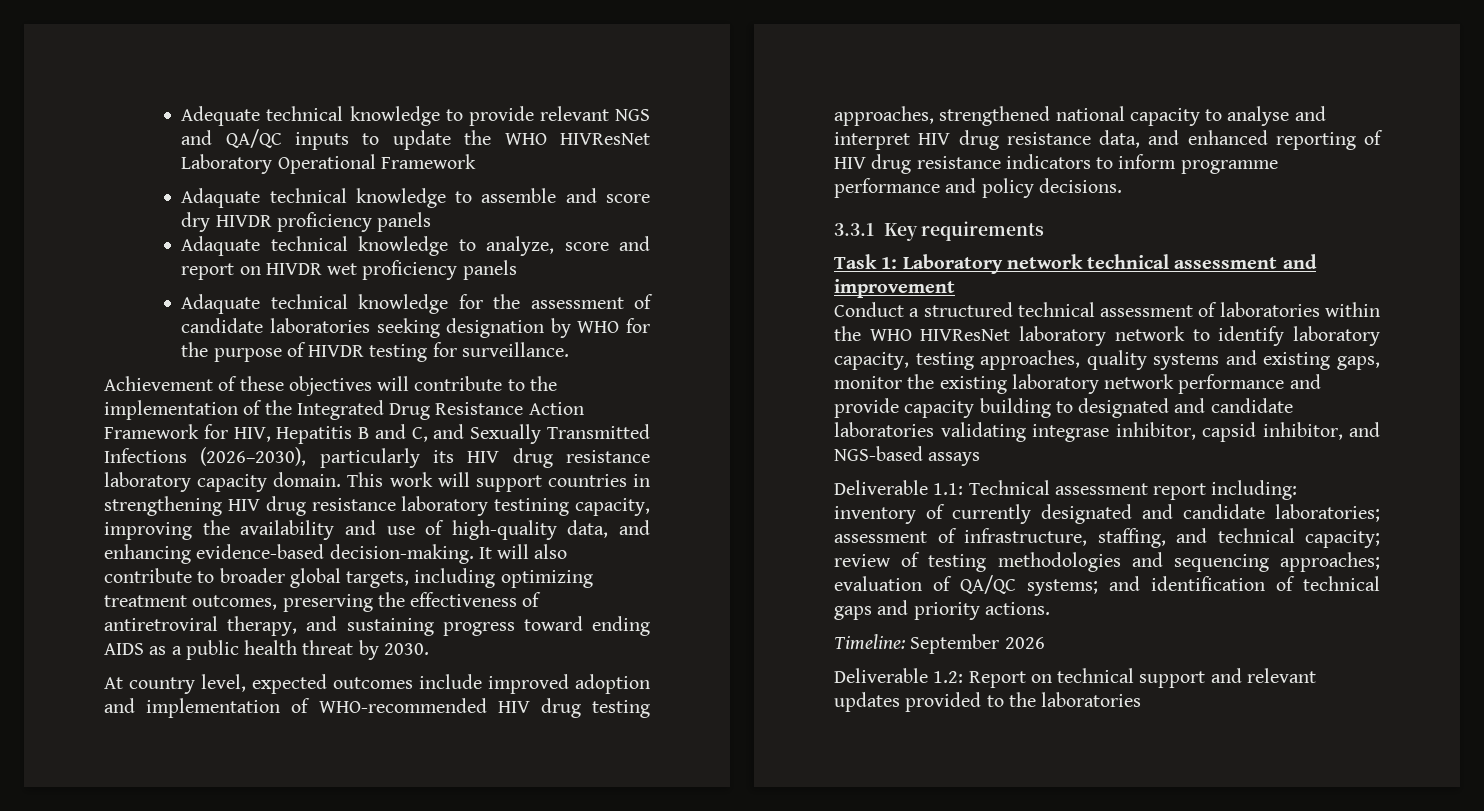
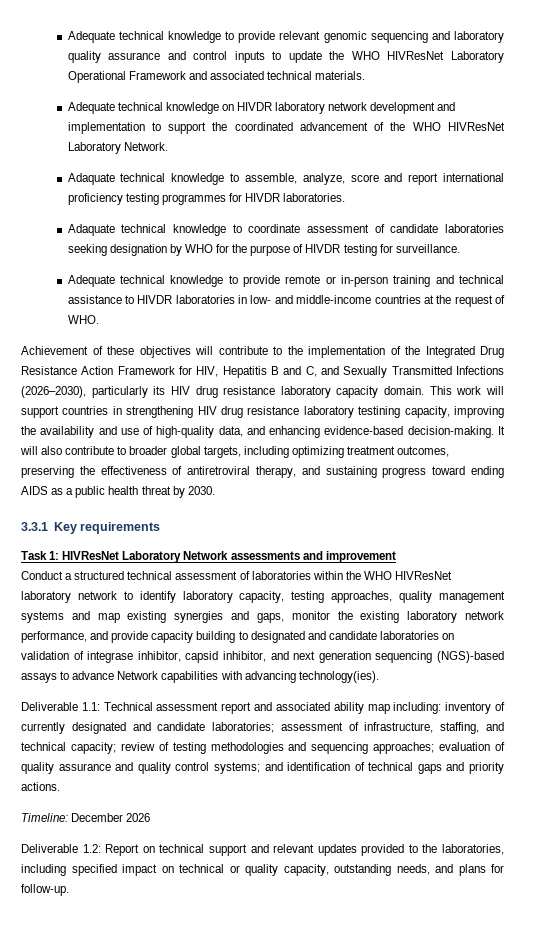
- Adequate technical knowledge to provide relevant NGS and QA/QC inputs to update the WHO HIVResNet Laboratory Operational Framework
- Adaquate technical knowledge to assemble and score dry HIVDR proficiency panels
- Adaquate technical knowledge to analyze, score and report on HIVDR wet proficiency panels
- Adaquate technical knowledge for the assessment of candidate laboratories seeking designation by WHO for the purpose of HIVDR testing for surveillance.
+ Adequate technical knowledge to provide relevant genomic sequencing and laboratory quality assurance and control inputs to update the WHO HIVResNet Laboratory Operational Framework and associated technical materials.
+ Adequate technical knowledge on HIVDR laboratory network development and implementation to support the coordinated advancement of the WHO HIVResNet Laboratory Network.
+ Adaquate technical knowledge to assemble, analyze, score and report international proficiency testing programmes for HIVDR laboratories.
+ Adaquate technical knowledge to coordinate assessment of candidate laboratories seeking designation by WHO for the purpose of HIVDR testing for surveillance.
+ Adequate technical knowledge to provide remote or in-person training and technical assistance to HIVDR laboratories in low- and middle-income countries at the request of WHO.
- At country level, expected outcomes include improved adoption and implementation of WHO-recommended HIV drug testing approaches, strengthened national capacity to analyse and interpret HIV drug resistance data, and enhanced reporting of HIV drug resistance indicators to inform programme performance and policy decisions.
- Task 1: Laboratory network technical assessment and improvement
+ Task 1: HIVResNet Laboratory Network assessments and improvement
- Conduct a structured technical assessment of laboratories within the WHO HIVResNet laboratory network to identify laboratory capacity, testing approaches, quality systems and existing gaps, monitor the existing laboratory network performance and provide capacity building to designated and candidate laboratories validating integrase inhibitor, capsid inhibitor, and NGS-based assays
+ Conduct a structured technical assessment of laboratories within the WHO HIVResNet laboratory network to identify laboratory capacity, testing approaches, quality management systems and map existing synergies and gaps, monitor the existing laboratory network performance, and provide capacity building to designated and candidate laboratories on validation of integrase inhibitor, capsid inhibitor, and next generation sequencing (NGS)-based assays to advance Network capabilities with advancing technology(ies).
- Deliverable 1.1: Technical assessment report including: inventory of currently designated and candidate laboratories; assessment of infrastructure, staffing, and technical capacity; review of testing methodologies and sequencing approaches; evaluation of QA/QC systems; and identification of technical gaps and priority actions.
+ Deliverable 1.1: Technical assessment report and associated ability map including: inventory of currently designated and candidate laboratories; assessment of infrastructure, staffing, and technical capacity; review of testing methodologies and sequencing approaches; evaluation of quality assurance and quality control systems; and identification of technical gaps and priority actions.
- Timeline: September 2026
+ Timeline: December 2026
- Deliverable 1.2: Report on technical support and relevant updates provided to the laboratories
+ Deliverable 1.2: Report on technical support and relevant updates provided to the laboratories, including specified impact on technical or quality capacity, outstanding needs, and plans for follow-up.

